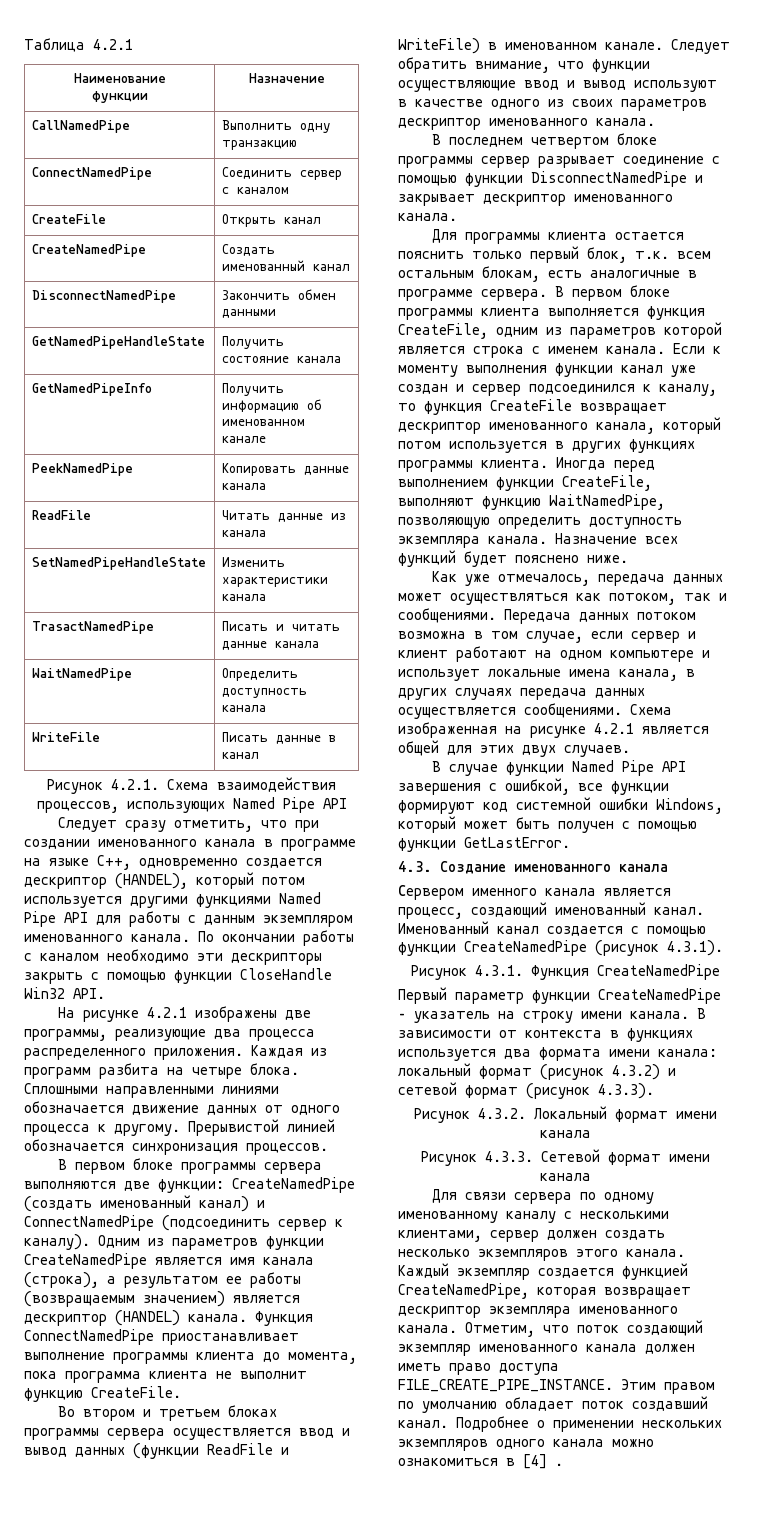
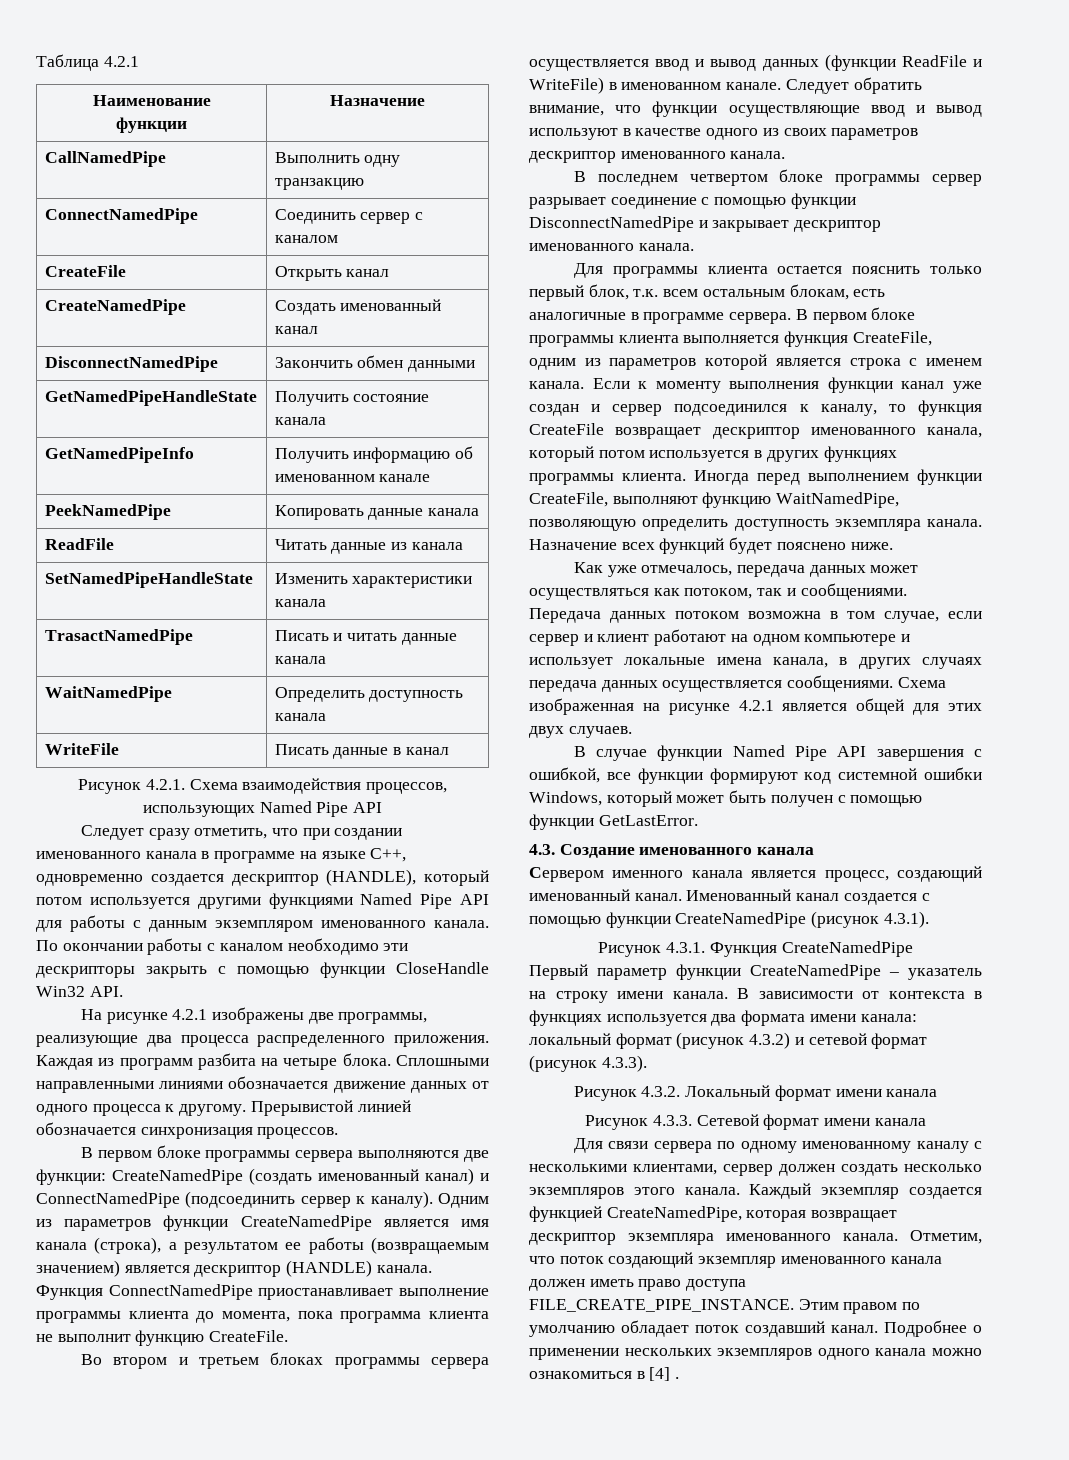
- Следует сразу отметить, что при создании именованного канала в программе на языке С++, одновременно создается дескриптор (HANDEL), который потом используется другими функциями Named Pipe API для работы с данным экземпляром именованного канала.
+ Следует сразу отметить, что при создании именованного канала в программе на языке С++, одновременно создается дескриптор (HANDLE), который потом используется другими функциями Named Pipe API для работы с данным экземпляром именованного канала.
- Одним из параметров функции CreateNamedPipe является имя канала (строка), а результатом ее работы (возвращаемым значением) является дескриптор (HANDEL) канала.
+ Одним из параметров функции CreateNamedPipe является имя канала (строка), а результатом ее работы (возвращаемым значением) является дескриптор (HANDLE) канала.

